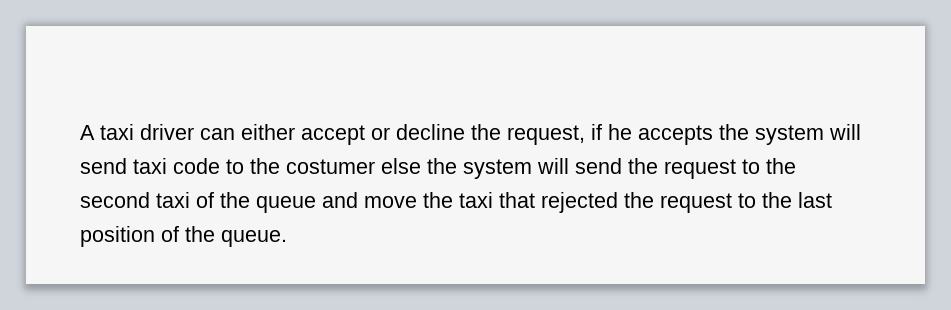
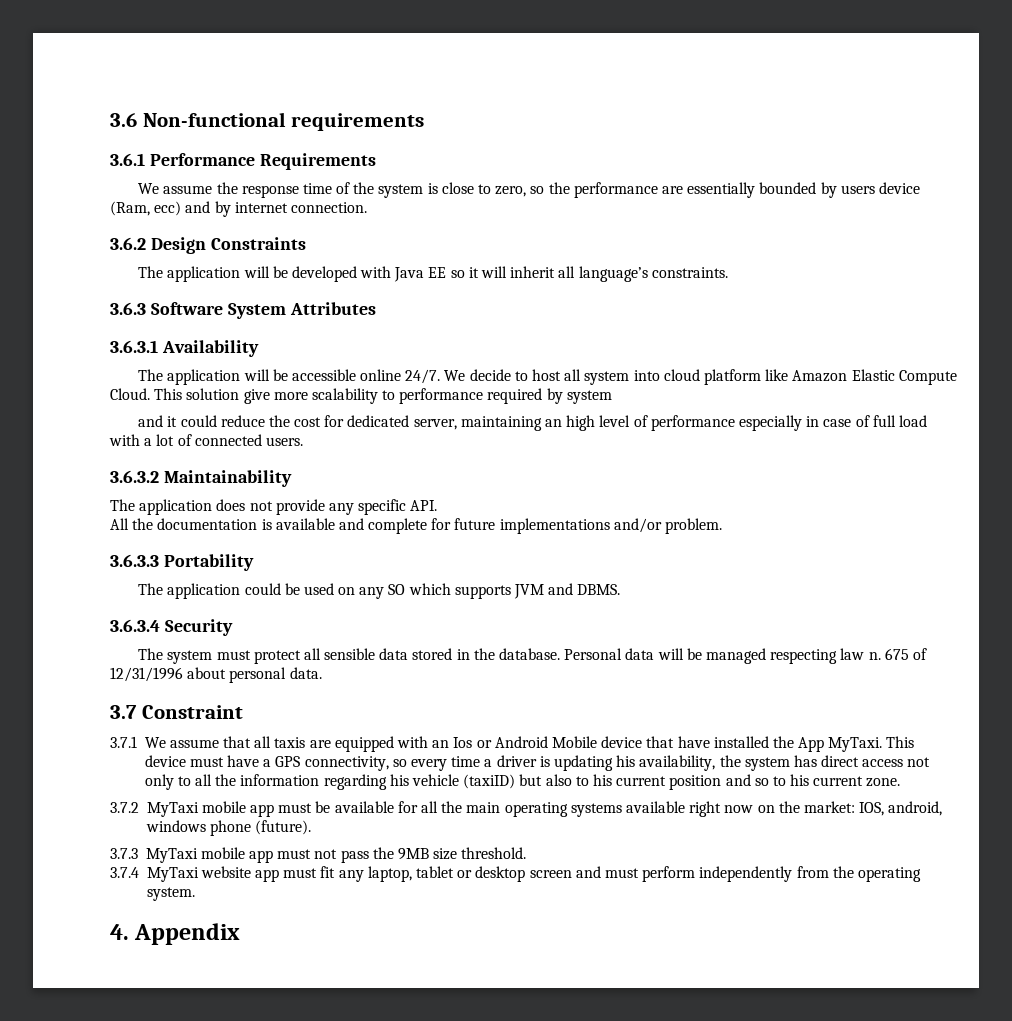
- A taxi driver can either accept or decline the request, if he accepts the system will send taxi code to the costumer else the system will send the request to the second taxi of the queue and move the taxi that rejected the request to the last position of the queue.
+ 3.6 Non-functional requirements
+ 3.6.1 Performance Requirements
+ We assume the response time of the system is close to zero, so the performance are essentially bounded by users device (Ram, ecc) and by internet connection.
+ 3.6.2 Design Constraints
+ The application will be developed with Java EE so it will inherit all language’s constraints.
+ 3.6.3 Software System Attributes
+ 3.6.3.1 Availability
+ The application will be accessible online 24/7. We decide to host all system into cloud platform like Amazon Elastic Compute Cloud. This solution give more scalability to performance required by system
+ and it could reduce the cost for dedicated server, maintaining an high level of performance especially in case of full load with a lot of connected users.
+ 3.6.3.2 Maintainability
+ The application does not provide any specific API.
+ All the documentation is available and complete for future implementations and/or problem.
+ 3.6.3.3 Portability
+ The application could be used on any SO which supports JVM and DBMS.
+ 3.6.3.4 Security
+ The system must protect all sensible data stored in the database. Personal data will be managed respecting law n. 675 of 12/31/1996 about personal data.
+ 3.7 Constraint
+ 3.7.1 We assume that all taxis are equipped with an Ios or Android Mobile device that have installed the App MyTaxi. This device must have a GPS connectivity, so every time a driver is updating his availability, the system has direct access not only to all the information regarding his vehicle (taxiID) but also to his current position and so to his current zone.
+ 3.7.2 MyTaxi mobile app must be available for all the main operating systems available right now on the market: IOS, android, windows phone (future).
+ 3.7.3 MyTaxi mobile app must not pass the 9MB size threshold.
+ 3.7.4 MyTaxi website app must fit any laptop, tablet or desktop screen and must perform independently from the operating system.
+ 4. Appendix

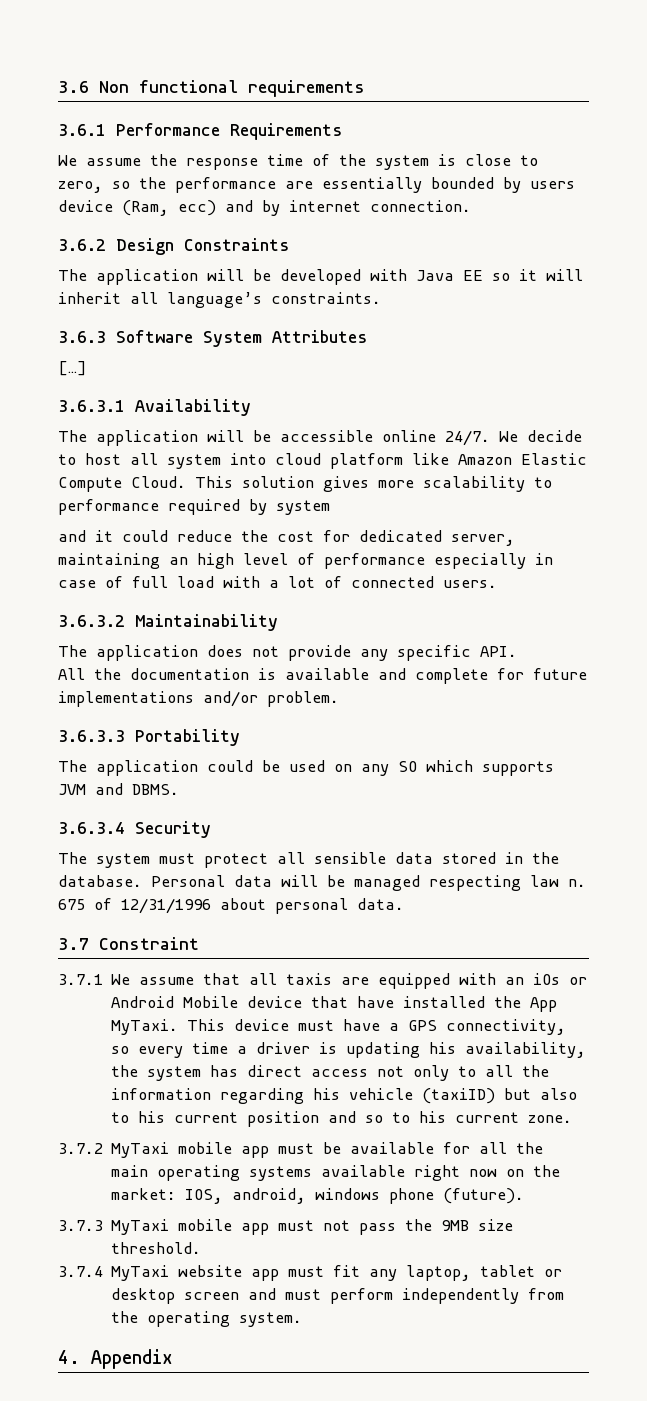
- 3.6 Non-functional requirements
+ 3.6 Non functional requirements
+ […]
- This solution give more scalability to performance required by system
+ This solution gives more scalability to performance required by system
- 3.7.1 We assume that all taxis are equipped with an Ios or Android Mobile device that have installed the App MyTaxi.
+ 3.7.1 We assume that all taxis are equipped with an iOs or Android Mobile device that have installed the App MyTaxi.

